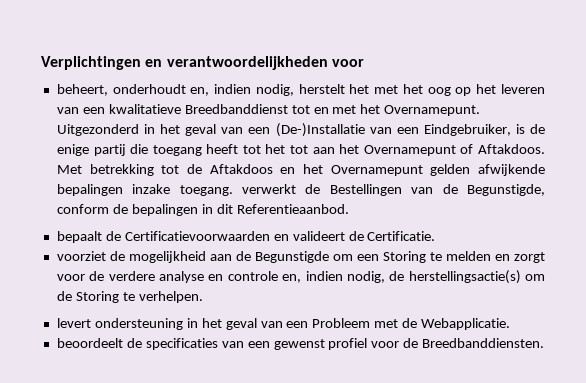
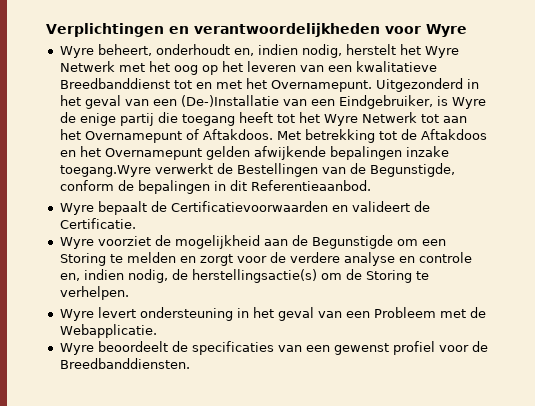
- Verplichtingen en verantwoordelijkheden voor
- beheert, onderhoudt en, indien nodig, herstelt het met het oog op het leveren van een kwalitatieve Breedbanddienst tot en met het Overnamepunt.
+ Verplichtingen en verantwoordelijkheden voor Wyre
+ Wyre beheert, onderhoudt en, indien nodig, herstelt het Wyre Netwerk met het oog op het leveren van een kwalitatieve Breedbanddienst tot en met het Overnamepunt.
- Uitgezonderd in het geval van een (De-)Installatie van een Eindgebruiker, is de enige partij die toegang heeft tot het tot aan het Overnamepunt of Aftakdoos.
+ Uitgezonderd in het geval van een (De-)Installatie van een Eindgebruiker, is Wyre de enige partij die toegang heeft tot het Wyre Netwerk tot aan het Overnamepunt of Aftakdoos.
- Met betrekking tot de Aftakdoos en het Overnamepunt gelden afwijkende bepalingen inzake toegang. verwerkt de Bestellingen van de Begunstigde, conform de bepalingen in dit Referentieaanbod.
+ Met betrekking tot de Aftakdoos en het Overnamepunt gelden afwijkende bepalingen inzake toegang.Wyre verwerkt de Bestellingen van de Begunstigde, conform de bepalingen in dit Referentieaanbod.
- bepaalt de Certificatievoorwaarden en valideert de Certificatie.
+ Wyre bepaalt de Certificatievoorwaarden en valideert de Certificatie.
- voorziet de mogelijkheid aan de Begunstigde om een Storing te melden en zorgt voor de verdere analyse en controle en, indien nodig, de herstellingsactie(s) om de Storing te verhelpen.
+ Wyre voorziet de mogelijkheid aan de Begunstigde om een Storing te melden en zorgt voor de verdere analyse en controle en, indien nodig, de herstellingsactie(s) om de Storing te verhelpen.
- levert ondersteuning in het geval van een Probleem met de Webapplicatie.
+ Wyre levert ondersteuning in het geval van een Probleem met de Webapplicatie.
- beoordeelt de specificaties van een gewenst profiel voor de Breedbanddiensten.
+ Wyre beoordeelt de specificaties van een gewenst profiel voor de Breedbanddiensten.

